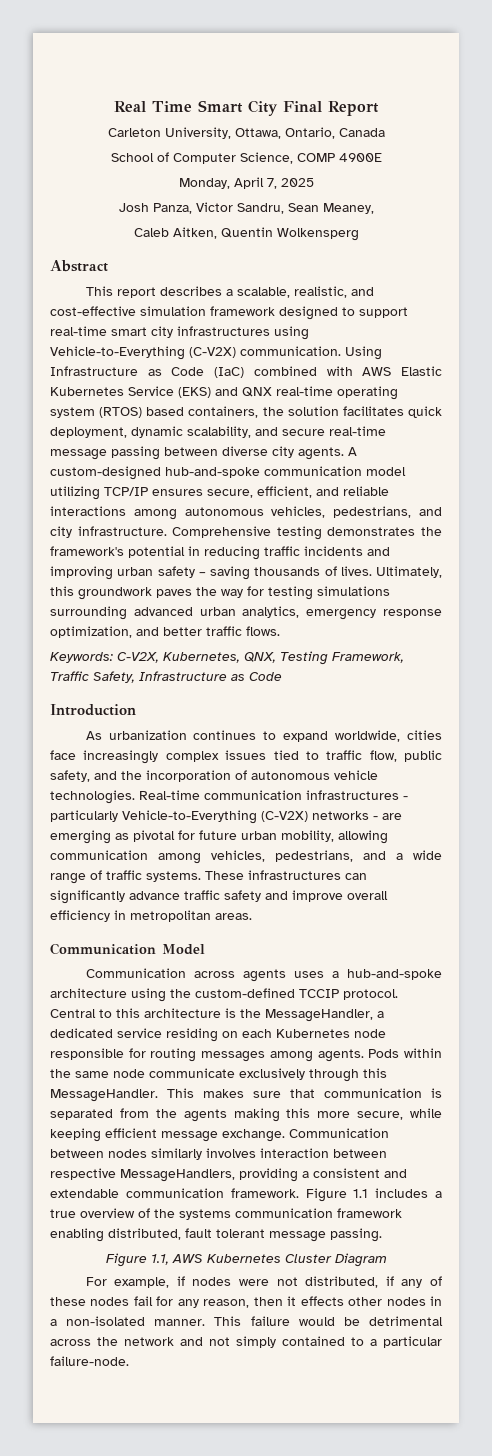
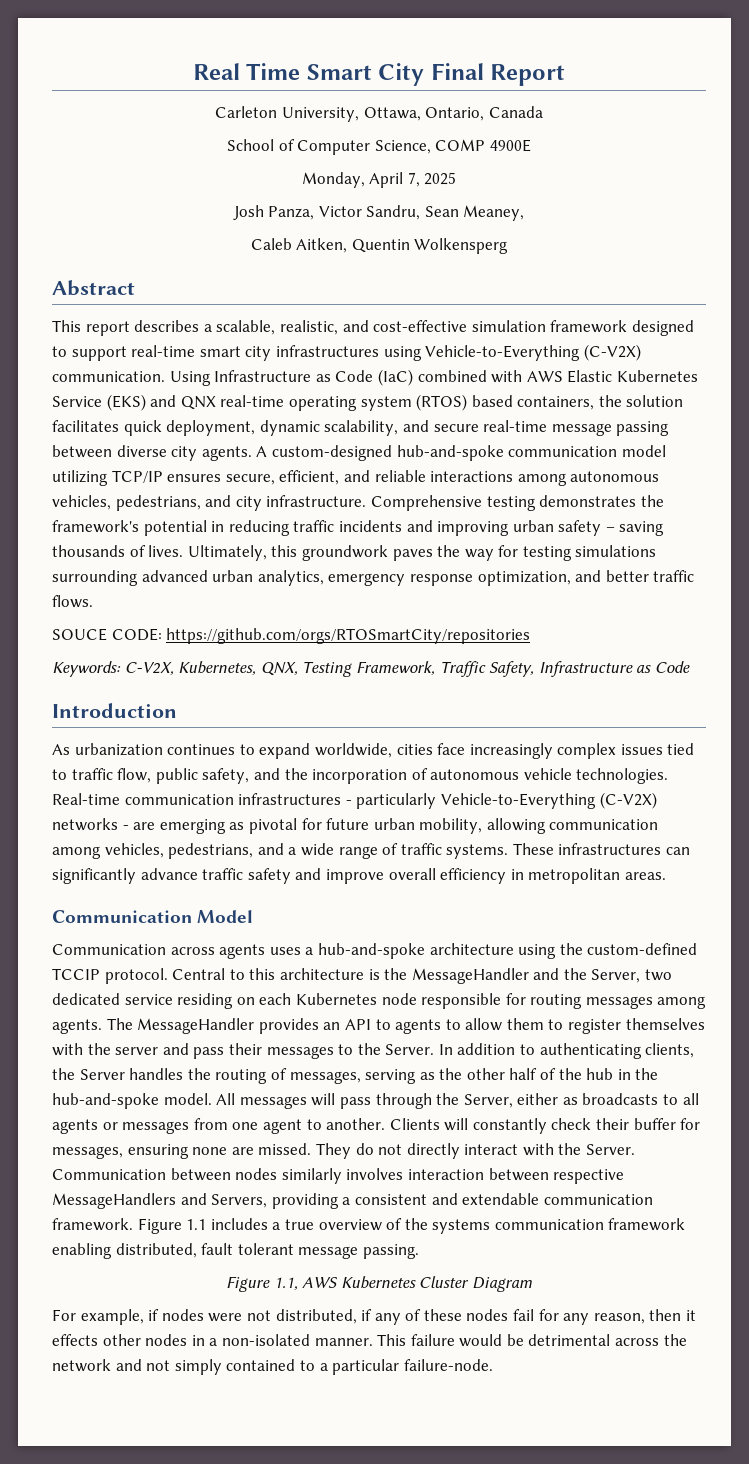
+ SOUCE CODE: https://github.com/orgs/RTOSmartCity/repositories
- Central to this architecture is the MessageHandler, a dedicated service residing on each Kubernetes node responsible for routing messages among agents.
+ Central to this architecture is the MessageHandler and the Server, two dedicated service residing on each Kubernetes node responsible for routing messages among agents.
- Pods within the same node communicate exclusively through this MessageHandler. This makes sure that communication is separated from the agents making this more secure, while keeping efficient message exchange.
+ The MessageHandler provides an API to agents to allow them to register themselves with the server and pass their messages to the Server. In addition to authenticating clients, the Server handles the routing of messages, serving as the other half of the hub in the hub-and-spoke model. All messages will pass through the Server, either as broadcasts to all agents or messages from one agent to another. Clients will constantly check their buffer for messages, ensuring none are missed. They do not directly interact with the Server.
- Communication between nodes similarly involves interaction between respective MessageHandlers, providing a consistent and extendable communication framework.
+ Communication between nodes similarly involves interaction between respective MessageHandlers and Servers, providing a consistent and extendable communication framework.

